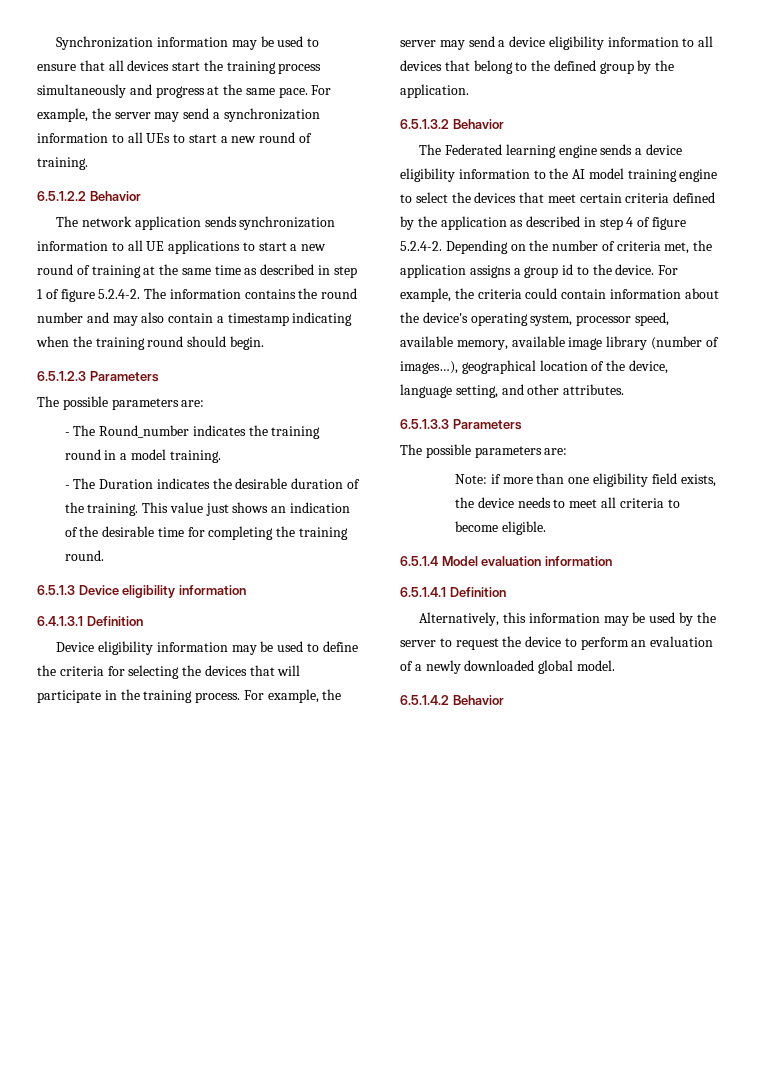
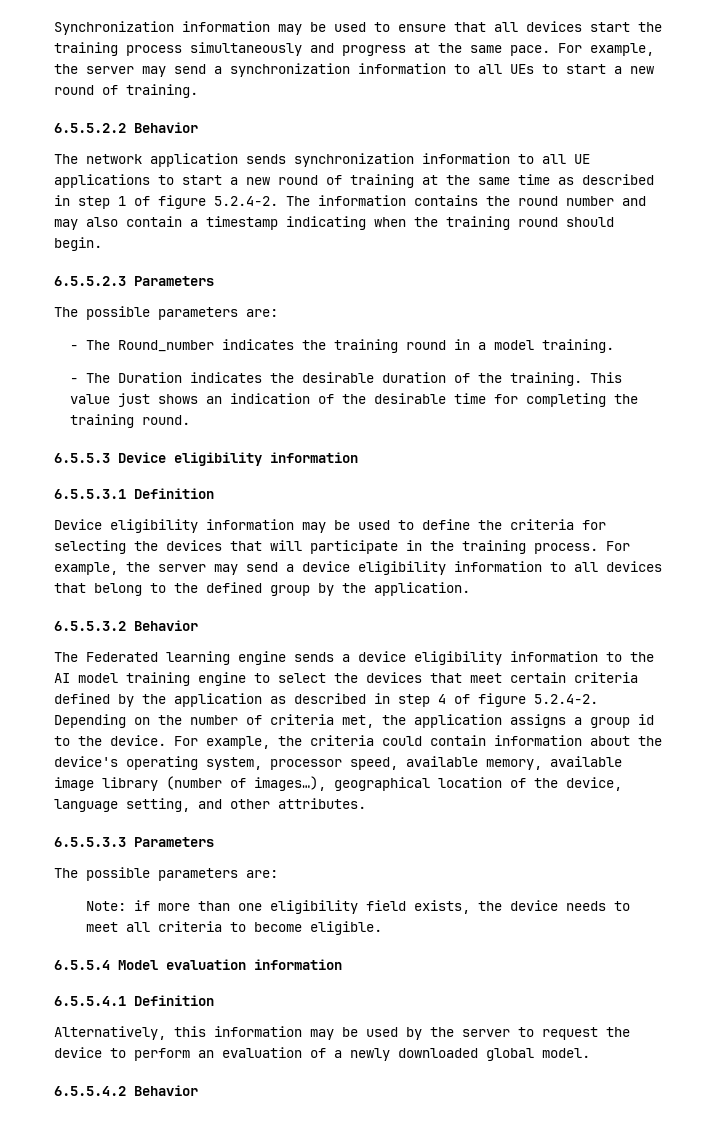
- 6.5.1.2.2 Behavior
+ 6.5.5.2.2 Behavior
- 6.5.1.2.3 Parameters
+ 6.5.5.2.3 Parameters
- 6.5.1.3 Device eligibility information
+ 6.5.5.3 Device eligibility information
- 6.4.1.3.1 Definition
+ 6.5.5.3.1 Definition
- 6.5.1.3.2 Behavior
+ 6.5.5.3.2 Behavior
- 6.5.1.3.3 Parameters
+ 6.5.5.3.3 Parameters
- 6.5.1.4 Model evaluation information
+ 6.5.5.4 Model evaluation information
- 6.5.1.4.1 Definition
+ 6.5.5.4.1 Definition
- 6.5.1.4.2 Behavior
+ 6.5.5.4.2 Behavior

